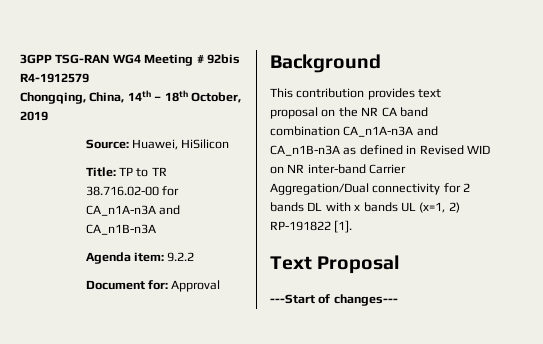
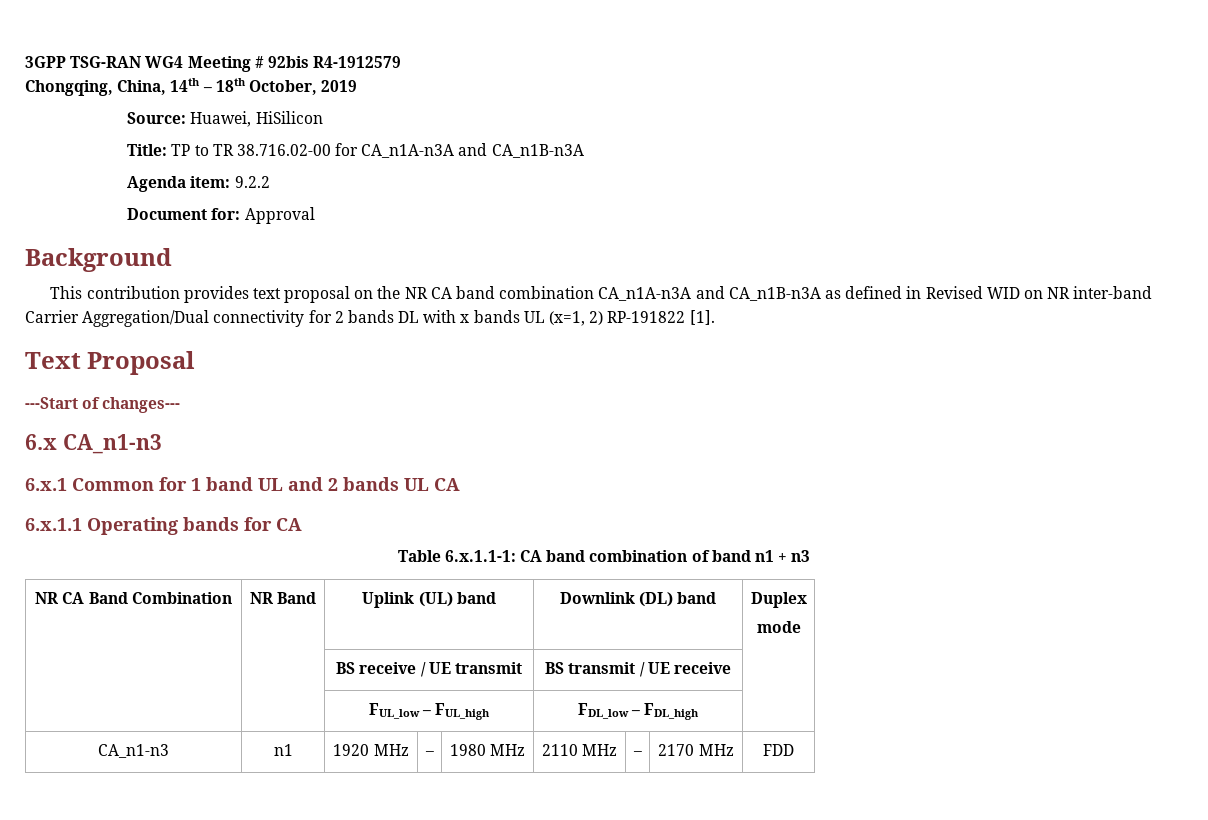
+ 6.x CA_n1-n3
+ 6.x.1 Common for 1 band UL and 2 bands UL CA
+ 6.x.1.1 Operating bands for CA
+ Table 6.x.1.1-1: CA band combination of band n1 + n3
+ NR CA Band Combination | NR Band | Uplink (UL) band | Downlink (DL) band | Duplex
+ mode
+ | | BS receive / UE transmit | BS transmit / UE receive |
+ | | FUL_low – FUL_high | FDL_low – FDL_high |
+ CA_n1-n3 | n1 | 1920 MHz | – | 1980 MHz | 2110 MHz | – | 2170 MHz | FDD

